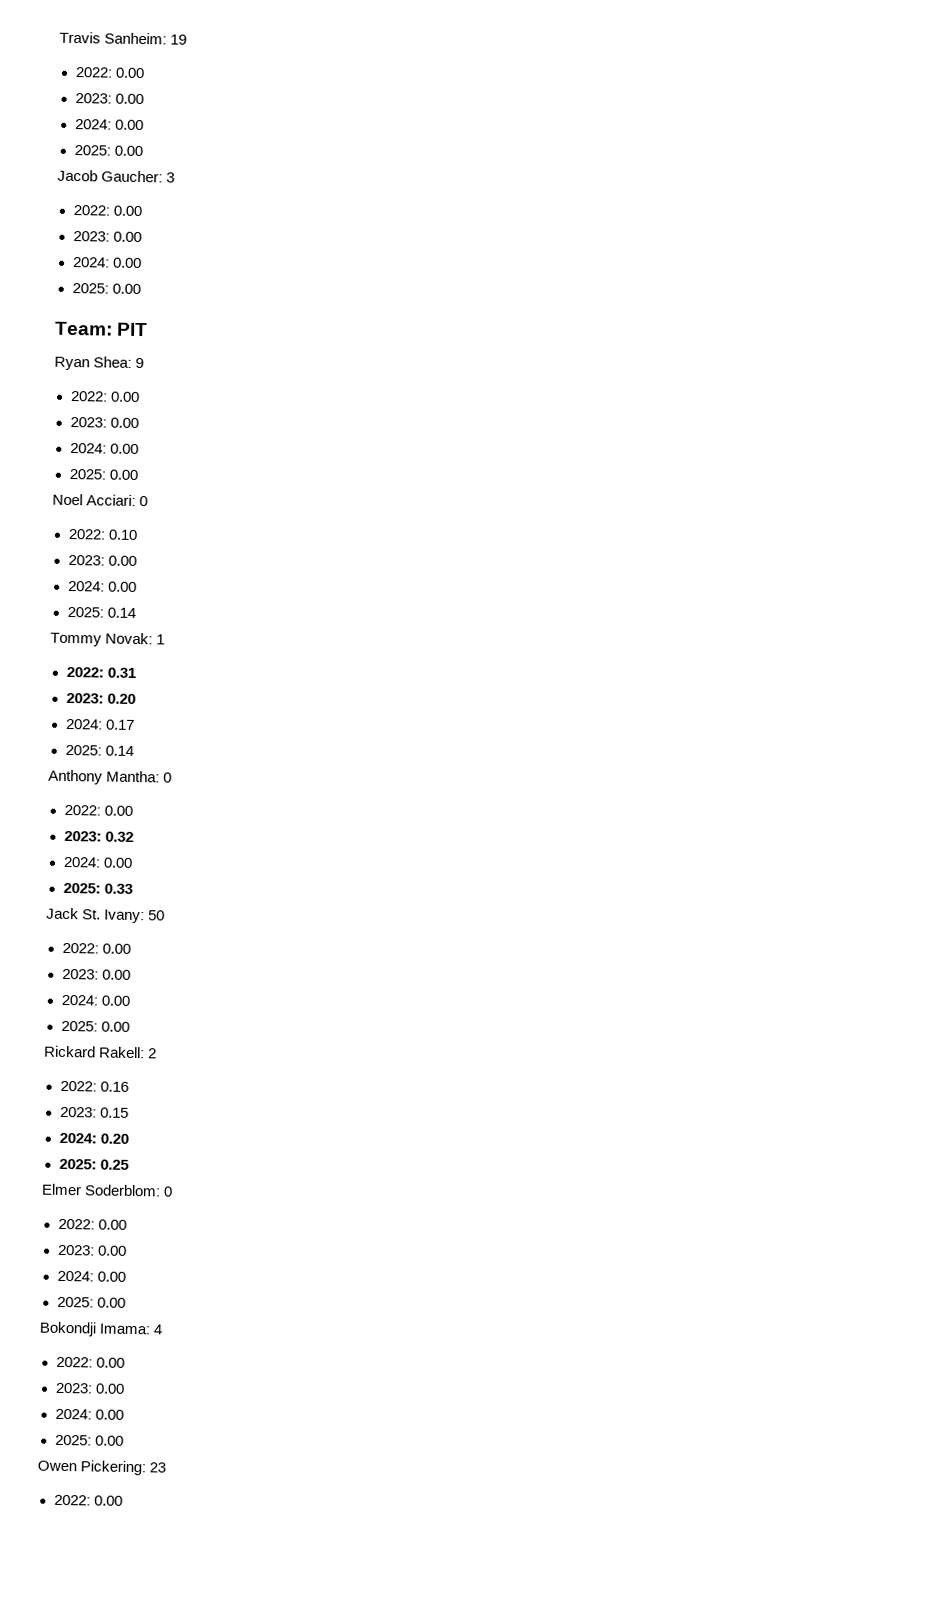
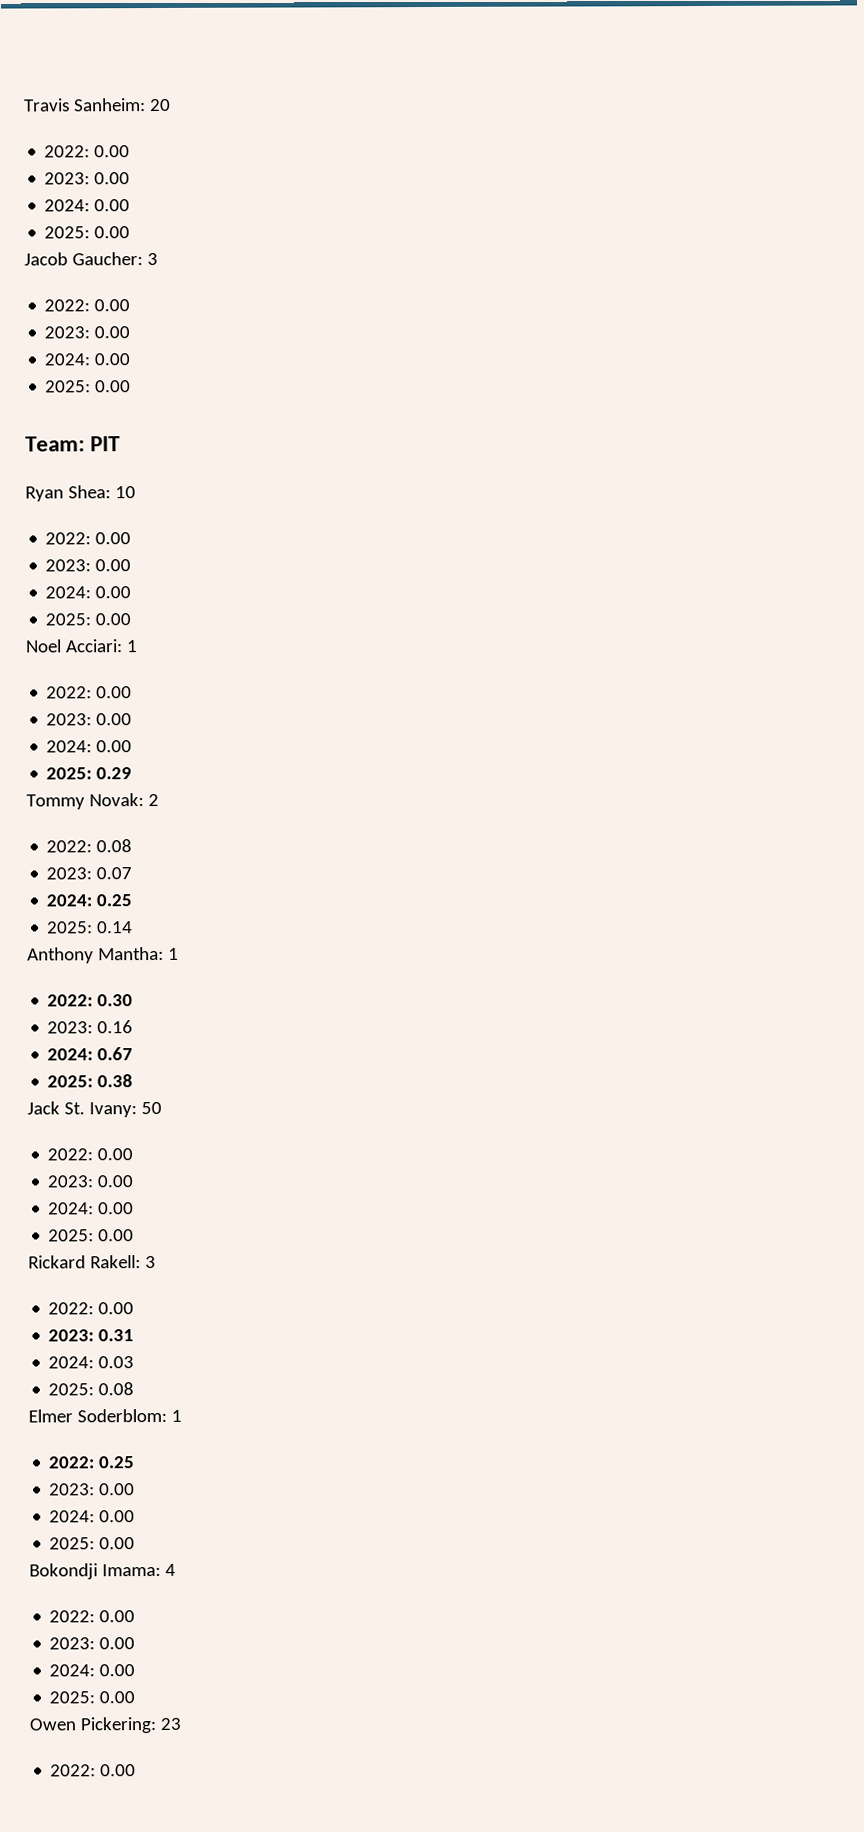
- Travis Sanheim: 19
+ Travis Sanheim: 20
- Ryan Shea: 9
+ Ryan Shea: 10
- Noel Acciari: 0
- 2022: 0.10
+ Noel Acciari: 1
+ 2022: 0.00
  2023: 0.00
  2024: 0.00
- 2025: 0.14
+ 2025: 0.29
- Tommy Novak: 1
- 2022: 0.31
- 2023: 0.20
- 2024: 0.17
+ Tommy Novak: 2
+ 2022: 0.08
+ 2023: 0.07
+ 2024: 0.25
- Anthony Mantha: 0
- 2022: 0.00
- 2023: 0.32
- 2024: 0.00
- 2025: 0.33
+ Anthony Mantha: 1
+ 2022: 0.30
+ 2023: 0.16
+ 2024: 0.67
+ 2025: 0.38
- Rickard Rakell: 2
- 2022: 0.16
- 2023: 0.15
- 2024: 0.20
- 2025: 0.25
+ Rickard Rakell: 3
+ 2022: 0.00
+ 2023: 0.31
+ 2024: 0.03
+ 2025: 0.08
- Elmer Soderblom: 0
- 2022: 0.00
+ Elmer Soderblom: 1
+ 2022: 0.25

